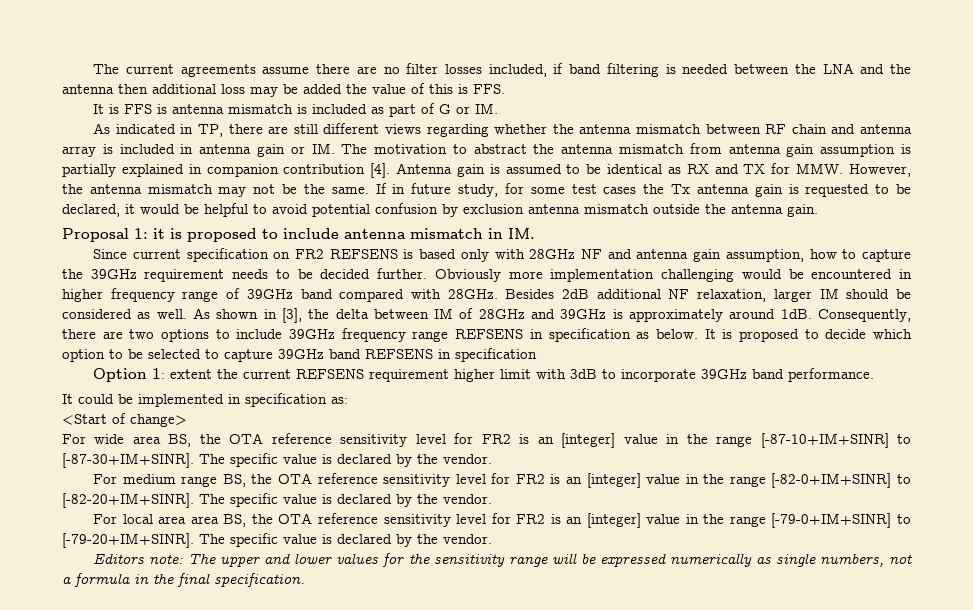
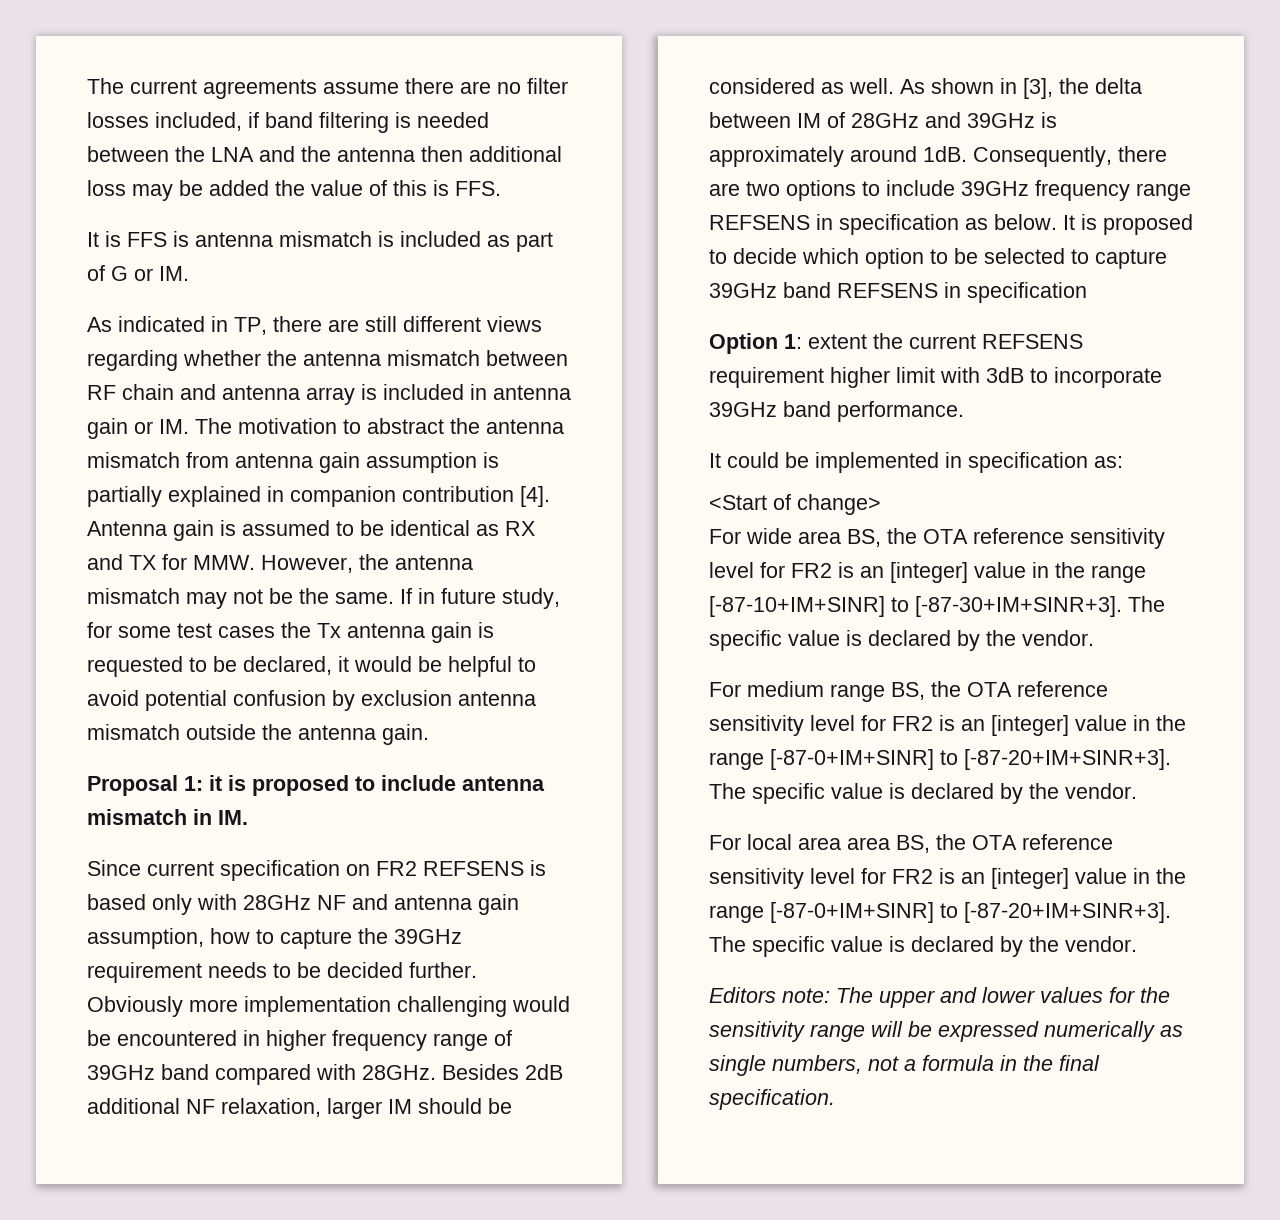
- For wide area BS, the OTA reference sensitivity level for FR2 is an [integer] value in the range [-87-10+IM+SINR] to [-87-30+IM+SINR].
+ For wide area BS, the OTA reference sensitivity level for FR2 is an [integer] value in the range [-87-10+IM+SINR] to [-87-30+IM+SINR+3].
- For medium range BS, the OTA reference sensitivity level for FR2 is an [integer] value in the range [-82-0+IM+SINR] to [-82-20+IM+SINR].
+ For medium range BS, the OTA reference sensitivity level for FR2 is an [integer] value in the range [-87-0+IM+SINR] to [-87-20+IM+SINR+3].
- For local area area BS, the OTA reference sensitivity level for FR2 is an [integer] value in the range [-79-0+IM+SINR] to [-79-20+IM+SINR].
+ For local area area BS, the OTA reference sensitivity level for FR2 is an [integer] value in the range [-87-0+IM+SINR] to [-87-20+IM+SINR+3].

